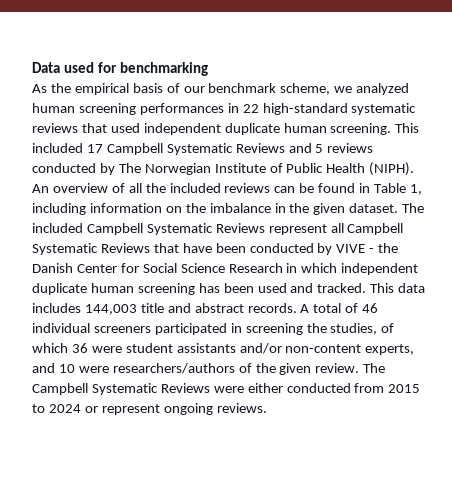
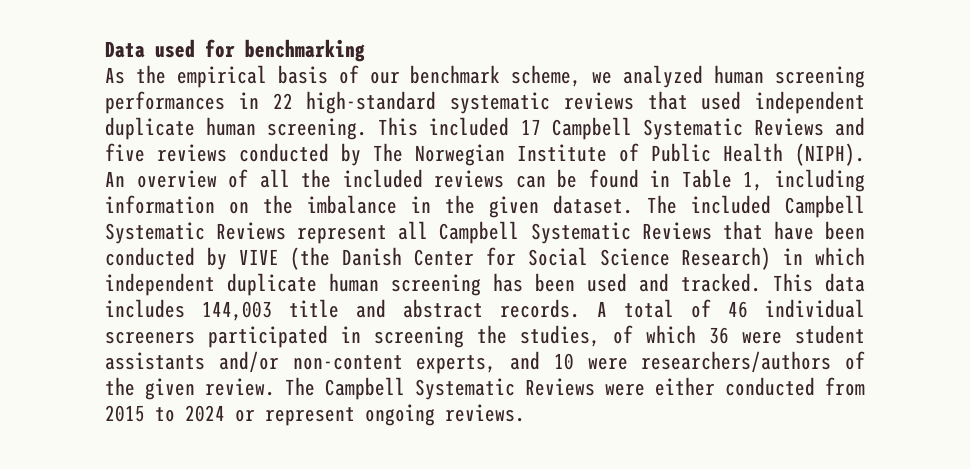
- This included 17 Campbell Systematic Reviews and 5 reviews conducted by The Norwegian Institute of Public Health (NIPH).
+ This included 17 Campbell Systematic Reviews and five reviews conducted by The Norwegian Institute of Public Health (NIPH).
- The included Campbell Systematic Reviews represent all Campbell Systematic Reviews that have been conducted by VIVE - the Danish Center for Social Science Research in which independent duplicate human screening has been used and tracked.
+ The included Campbell Systematic Reviews represent all Campbell Systematic Reviews that have been conducted by VIVE (the Danish Center for Social Science Research) in which independent duplicate human screening has been used and tracked.

